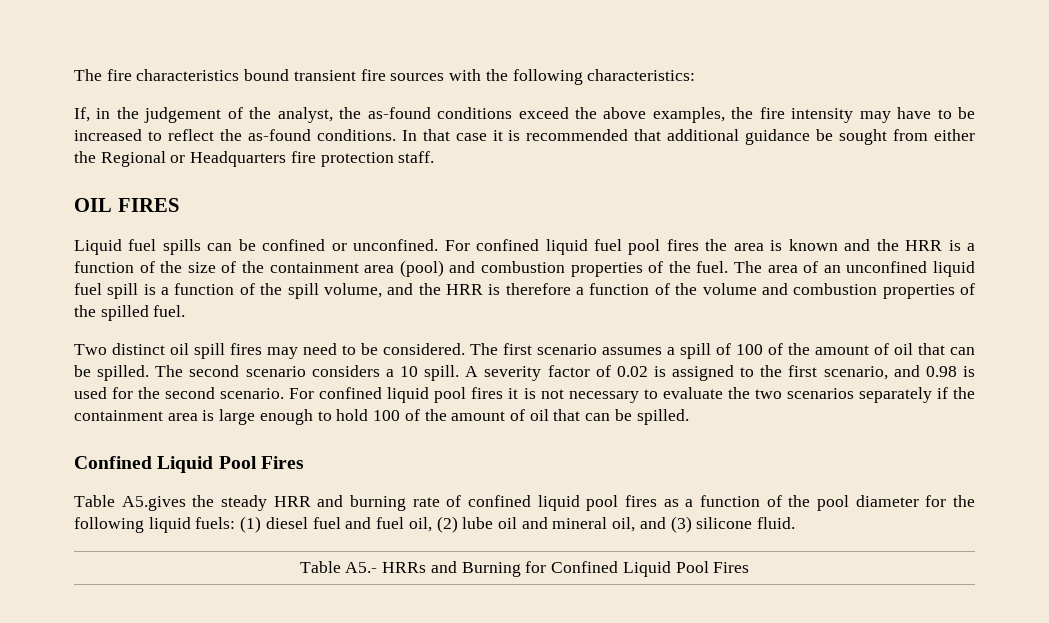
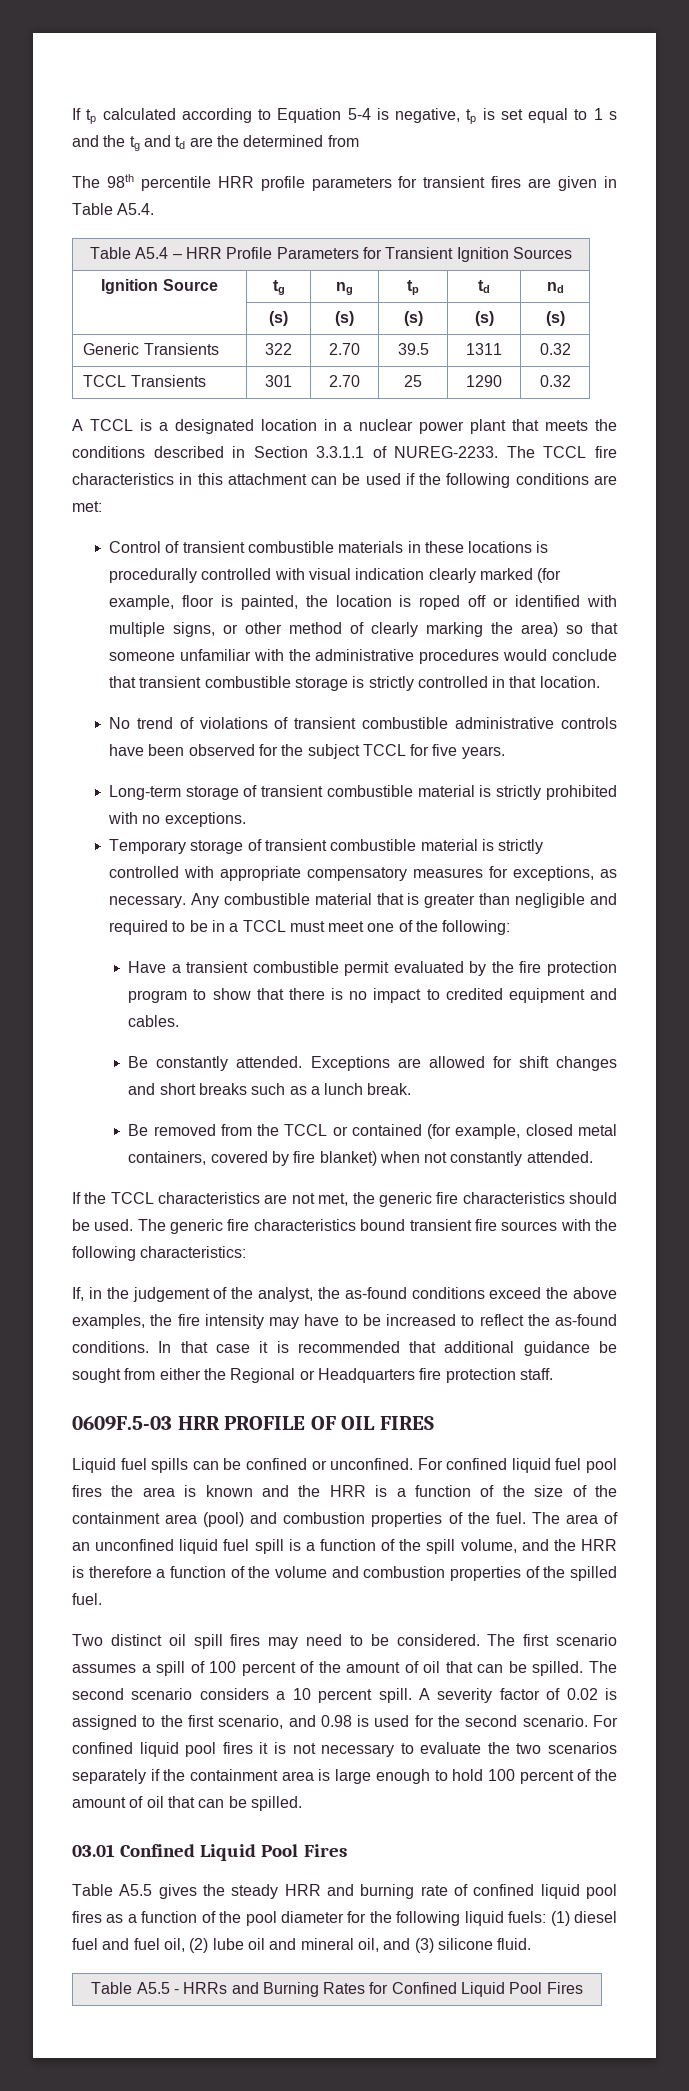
- The fire characteristics bound transient fire sources with the following characteristics:
+ If tp calculated according to Equation 5-4 is negative, tp is set equal to 1 s and the tg and td are the determined from
+ The 98th percentile HRR profile parameters for transient fires are given in Table A5.4.
+ Table A5.4 – HRR Profile Parameters for Transient Ignition Sources
+ Ignition Source | tg | ng | tp | td | nd
+ | (s) | (s) | (s) | (s) | (s)
+ Generic Transients | 322 | 2.70 | 39.5 | 1311 | 0.32
+ TCCL Transients | 301 | 2.70 | 25 | 1290 | 0.32
+ A TCCL is a designated location in a nuclear power plant that meets the conditions described in Section 3.3.1.1 of NUREG-2233. The TCCL fire characteristics in this attachment can be used if the following conditions are met:
+ Control of transient combustible materials in these locations is procedurally controlled with visual indication clearly marked (for example, floor is painted, the location is roped off or identified with multiple signs, or other method of clearly marking the area) so that someone unfamiliar with the administrative procedures would conclude that transient combustible storage is strictly controlled in that location.
+ No trend of violations of transient combustible administrative controls have been observed for the subject TCCL for five years.
+ Long-term storage of transient combustible material is strictly prohibited with no exceptions.
+ Temporary storage of transient combustible material is strictly controlled with appropriate compensatory measures for exceptions, as necessary. Any combustible material that is greater than negligible and required to be in a TCCL must meet one of the following:
+ Have a transient combustible permit evaluated by the fire protection program to show that there is no impact to credited equipment and cables.
+ Be constantly attended. Exceptions are allowed for shift changes and short breaks such as a lunch break.
+ Be removed from the TCCL or contained (for example, closed metal containers, covered by fire blanket) when not constantly attended.
+ If the TCCL characteristics are not met, the generic fire characteristics should be used. The generic fire characteristics bound transient fire sources with the following characteristics:
- OIL FIRES
+ 0609F.5-03 HRR PROFILE OF OIL FIRES
- The first scenario assumes a spill of 100 of the amount of oil that can be spilled.
+ The first scenario assumes a spill of 100 percent of the amount of oil that can be spilled.
- The second scenario considers a 10 spill.
+ The second scenario considers a 10 percent spill.
- For confined liquid pool fires it is not necessary to evaluate the two scenarios separately if the containment area is large enough to hold 100 of the amount of oil that can be spilled.
- Confined Liquid Pool Fires
+ For confined liquid pool fires it is not necessary to evaluate the two scenarios separately if the containment area is large enough to hold 100 percent of the amount of oil that can be spilled.
+ 03.01 Confined Liquid Pool Fires
- Table A5.gives the steady HRR and burning rate of confined liquid pool fires as a function of the pool diameter for the following liquid fuels: (1) diesel fuel and fuel oil, (2) lube oil and mineral oil, and (3) silicone fluid.
+ Table A5.5 gives the steady HRR and burning rate of confined liquid pool fires as a function of the pool diameter for the following liquid fuels: (1) diesel fuel and fuel oil, (2) lube oil and mineral oil, and (3) silicone fluid.
- Table A5.- HRRs and Burning for Confined Liquid Pool Fires
+ Table A5.5 - HRRs and Burning Rates for Confined Liquid Pool Fires

